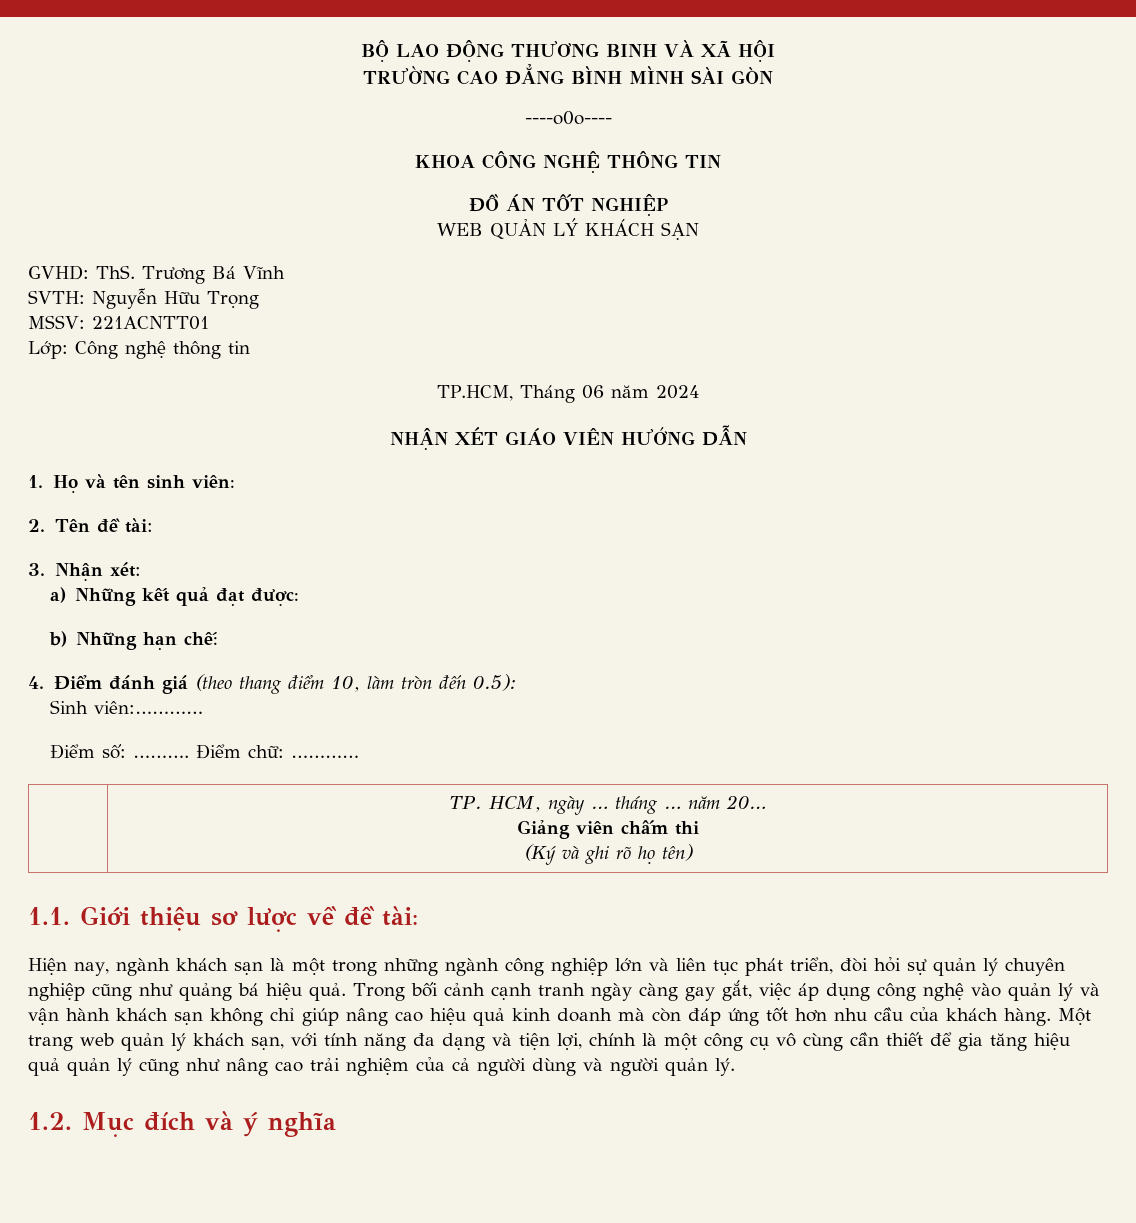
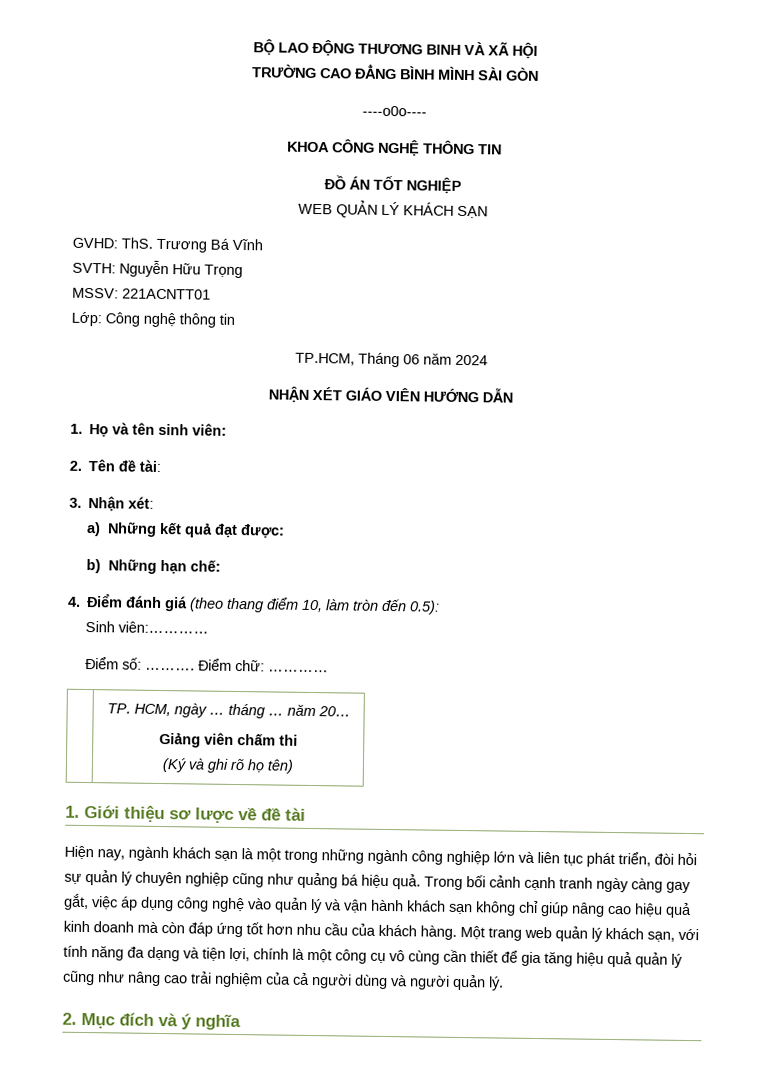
- 1.1. Giới thiệu sơ lược về đề tài:
+ 1. Giới thiệu sơ lược về đề tài
- 1.2. Mục đích và ý nghĩa
+ 2. Mục đích và ý nghĩa

